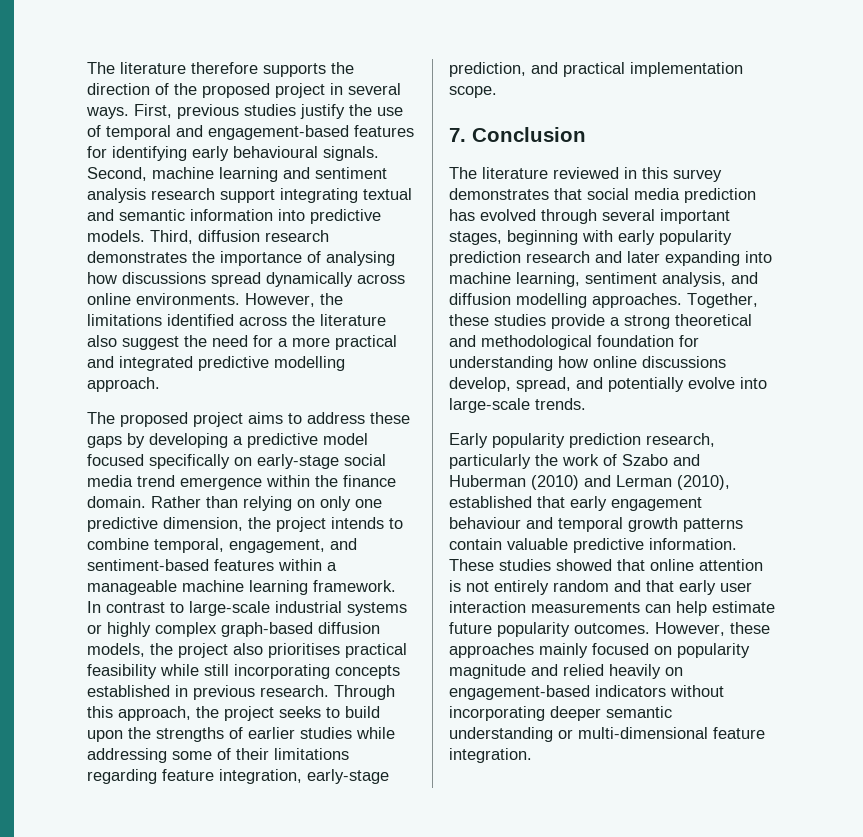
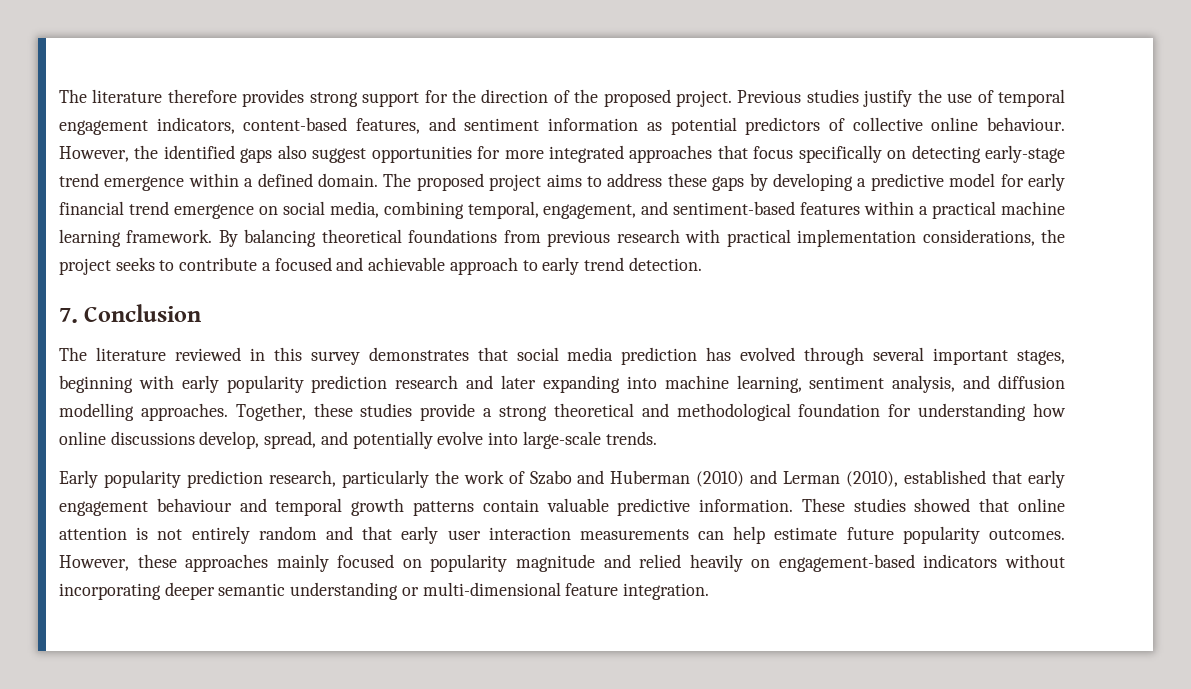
- The literature therefore supports the direction of the proposed project in several ways. First, previous studies justify the use of temporal and engagement-based features for identifying early behavioural signals. Second, machine learning and sentiment analysis research support integrating textual and semantic information into predictive models. Third, diffusion research demonstrates the importance of analysing how discussions spread dynamically across online environments. However, the limitations identified across the literature also suggest the need for a more practical and integrated predictive modelling approach.
- The proposed project aims to address these gaps by developing a predictive model focused specifically on early-stage social media trend emergence within the finance domain. Rather than relying on only one predictive dimension, the project intends to combine temporal, engagement, and sentiment-based features within a manageable machine learning framework.
+ The literature therefore provides strong support for the direction of the proposed project. Previous studies justify the use of temporal engagement indicators, content-based features, and sentiment information as potential predictors of collective online behaviour. However, the identified gaps also suggest opportunities for more integrated approaches that focus specifically on detecting early-stage trend emergence within a defined domain. The proposed project aims to address these gaps by developing a predictive model for early financial trend emergence on social media, combining temporal, engagement, and sentiment-based features within a practical machine learning framework.
- In contrast to large-scale industrial systems or highly complex graph-based diffusion models, the project also prioritises practical feasibility while still incorporating concepts established in previous research. Through this approach, the project seeks to build upon the strengths of earlier studies while addressing some of their limitations regarding feature integration, early-stage prediction, and practical implementation scope.
+ By balancing theoretical foundations from previous research with practical implementation considerations, the project seeks to contribute a focused and achievable approach to early trend detection.

